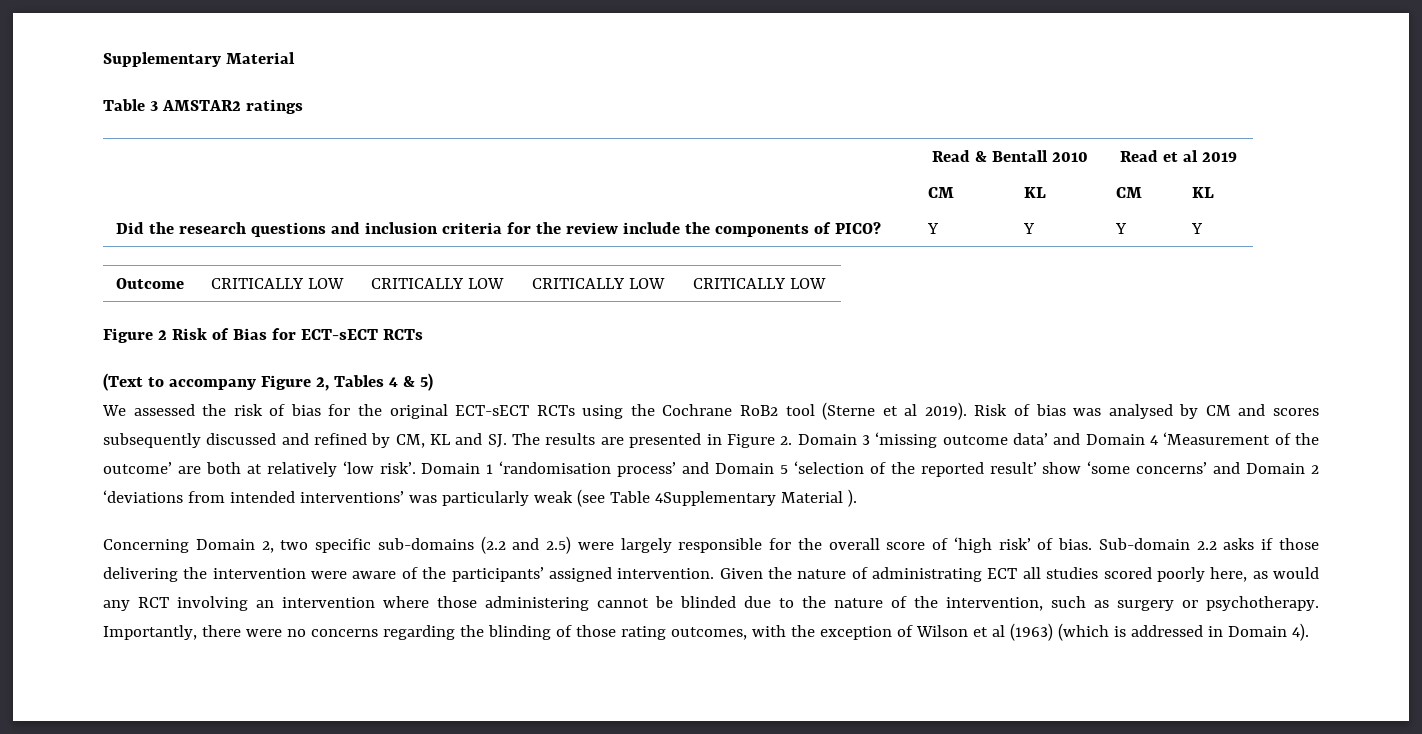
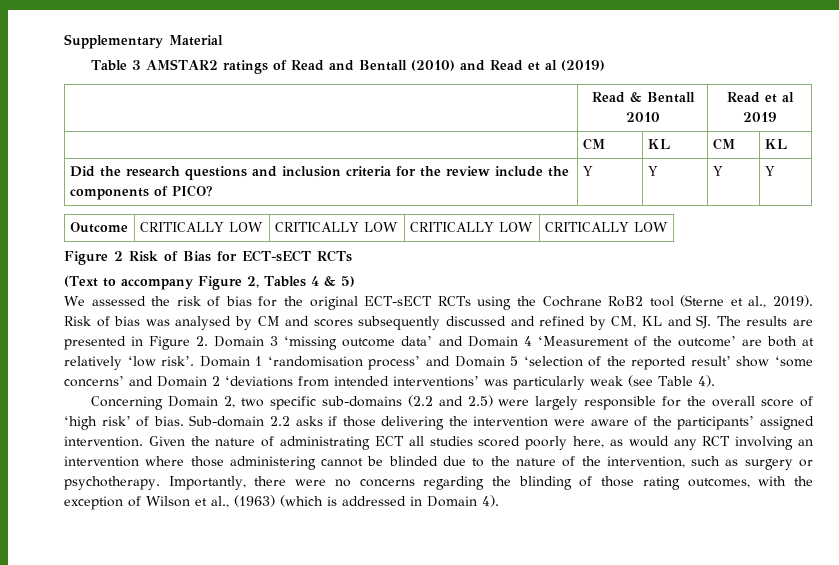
- Table 3 AMSTAR2 ratings
+ Table 3 AMSTAR2 ratings of Read and Bentall (2010) and Read et al (2019)
- We assessed the risk of bias for the original ECT-sECT RCTs using the Cochrane RoB2 tool (Sterne et al 2019).
+ We assessed the risk of bias for the original ECT-sECT RCTs using the Cochrane RoB2 tool (Sterne et al., 2019).
- Domain 1 ‘randomisation process’ and Domain 5 ‘selection of the reported result’ show ‘some concerns’ and Domain 2 ‘deviations from intended interventions’ was particularly weak (see Table 4Supplementary Material ).
+ Domain 1 ‘randomisation process’ and Domain 5 ‘selection of the reported result’ show ‘some concerns’ and Domain 2 ‘deviations from intended interventions’ was particularly weak (see Table 4).
- Importantly, there were no concerns regarding the blinding of those rating outcomes, with the exception of Wilson et al (1963) (which is addressed in Domain 4).
+ Importantly, there were no concerns regarding the blinding of those rating outcomes, with the exception of Wilson et al., (1963) (which is addressed in Domain 4).

